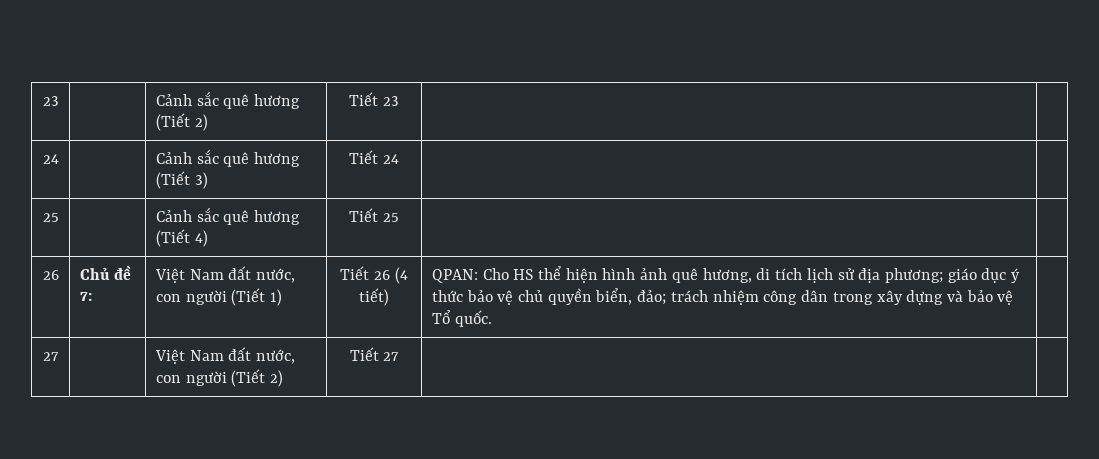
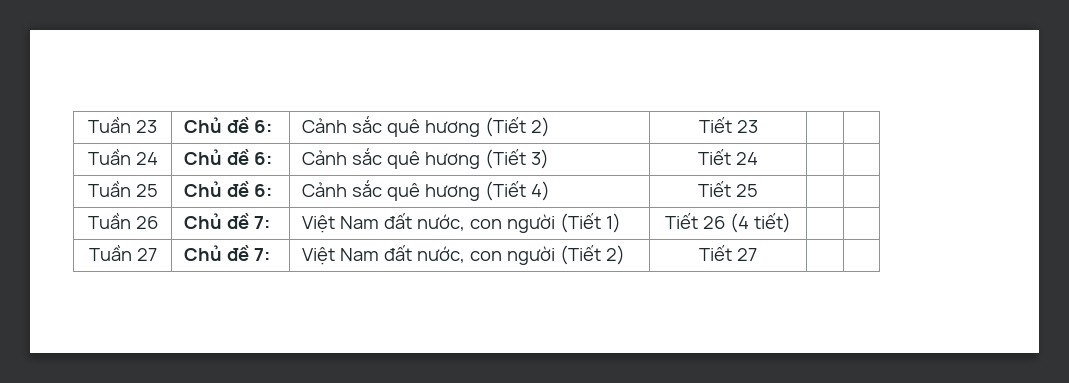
- 23 | | Cảnh sắc quê hương (Tiết 2) | Tiết 23 | |
+ Tuần 23 | Chủ đề 6: | Cảnh sắc quê hương (Tiết 2) | Tiết 23 | |
- 24 | | Cảnh sắc quê hương (Tiết 3) | Tiết 24 | |
+ Tuần 24 | Chủ đề 6: | Cảnh sắc quê hương (Tiết 3) | Tiết 24 | |
- 25 | | Cảnh sắc quê hương (Tiết 4) | Tiết 25 | |
- 26
+ Tuần 25 | Chủ đề 6: | Cảnh sắc quê hương (Tiết 4) | Tiết 25 | |
+ Tuần 26
- QPAN: Cho HS thể hiện hình ảnh quê hương, di tích lịch sử địa phương; giáo dục ý thức bảo vệ chủ quyền biển, đảo; trách nhiệm công dân trong xây dựng và bảo vệ Tổ quốc. |
- 27 | | Việt Nam đất nước, con người (Tiết 2) | Tiết 27 | |
+ Tuần 27 | Chủ đề 7: | Việt Nam đất nước, con người (Tiết 2) | Tiết 27 | |

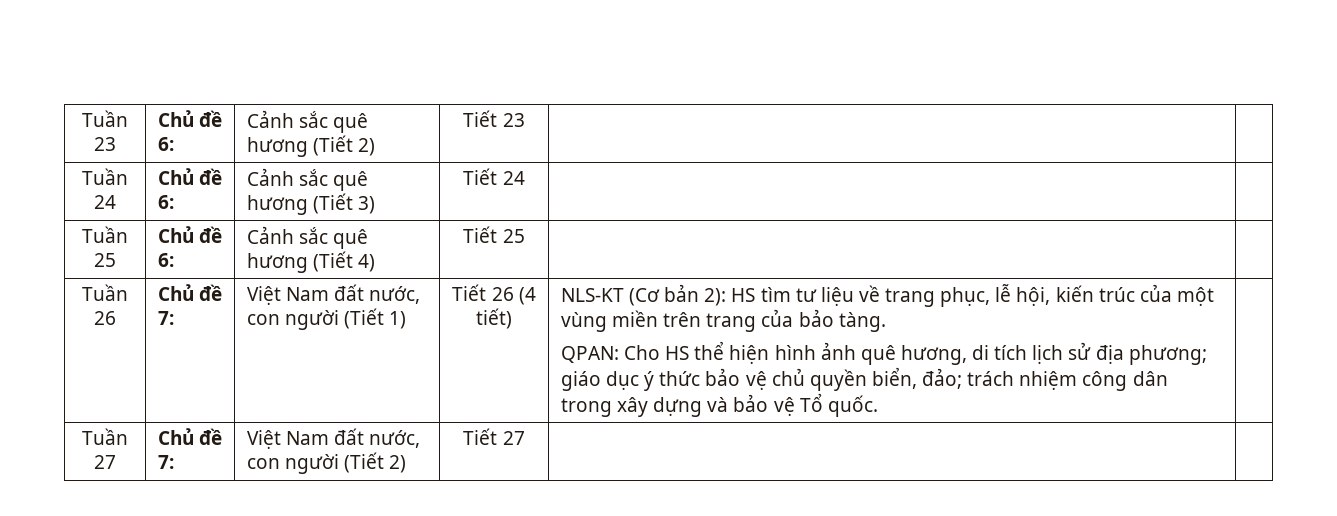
+ NLS-KT (Cơ bản 2): HS tìm tư liệu về trang phục, lễ hội, kiến trúc của một vùng miền trên trang của bảo tàng.
+ QPAN: Cho HS thể hiện hình ảnh quê hương, di tích lịch sử địa phương; giáo dục ý thức bảo vệ chủ quyền biển, đảo; trách nhiệm công dân trong xây dựng và bảo vệ Tổ quốc.

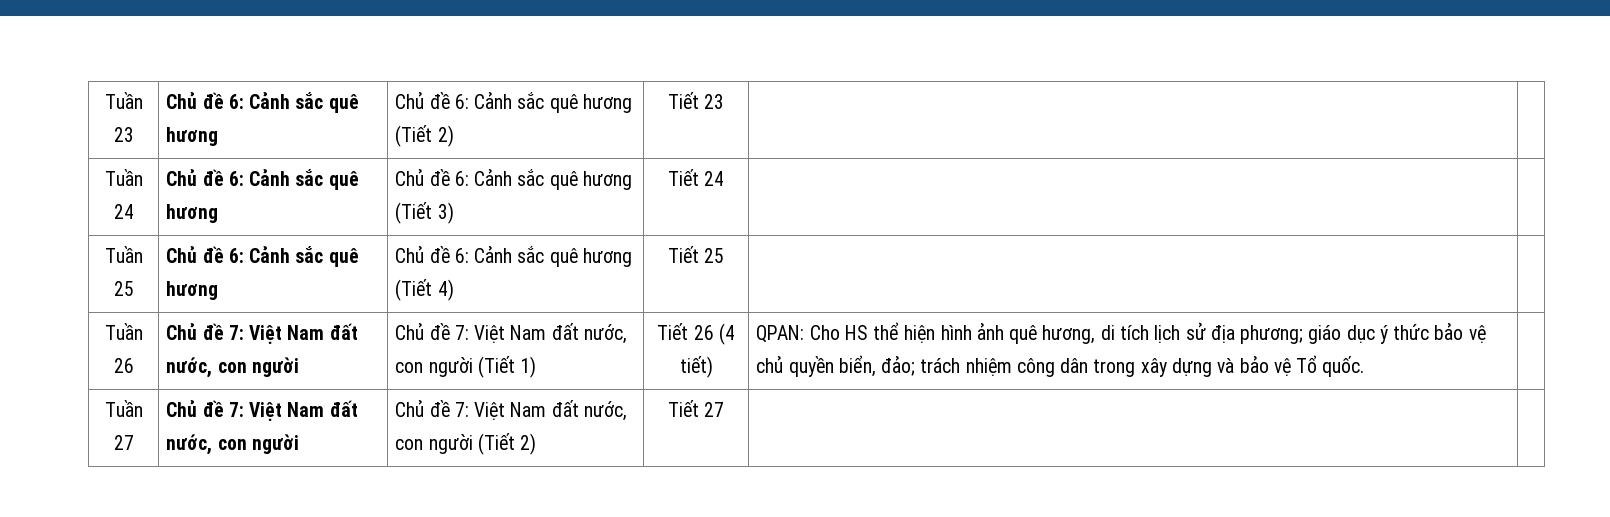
- Tuần 23 | Chủ đề 6: | Cảnh sắc quê hương (Tiết 2) | Tiết 23 | |
+ Tuần 23 | Chủ đề 6: Cảnh sắc quê hương | Chủ đề 6: Cảnh sắc quê hương (Tiết 2) | Tiết 23 | |
- Tuần 24 | Chủ đề 6: | Cảnh sắc quê hương (Tiết 3) | Tiết 24 | |
+ Tuần 24 | Chủ đề 6: Cảnh sắc quê hương | Chủ đề 6: Cảnh sắc quê hương (Tiết 3) | Tiết 24 | |
- Tuần 25 | Chủ đề 6: | Cảnh sắc quê hương (Tiết 4) | Tiết 25 | |
+ Tuần 25 | Chủ đề 6: Cảnh sắc quê hương | Chủ đề 6: Cảnh sắc quê hương (Tiết 4) | Tiết 25 | |
- Chủ đề 7: | Việt Nam đất nước, con người (Tiết 1)
+ Chủ đề 7: Việt Nam đất nước, con người | Chủ đề 7: Việt Nam đất nước, con người (Tiết 1)
- NLS-KT (Cơ bản 2): HS tìm tư liệu về trang phục, lễ hội, kiến trúc của một vùng miền trên trang của bảo tàng.
- Tuần 27 | Chủ đề 7: | Việt Nam đất nước, con người (Tiết 2) | Tiết 27 | |
+ Tuần 27 | Chủ đề 7: Việt Nam đất nước, con người | Chủ đề 7: Việt Nam đất nước, con người (Tiết 2) | Tiết 27 | |

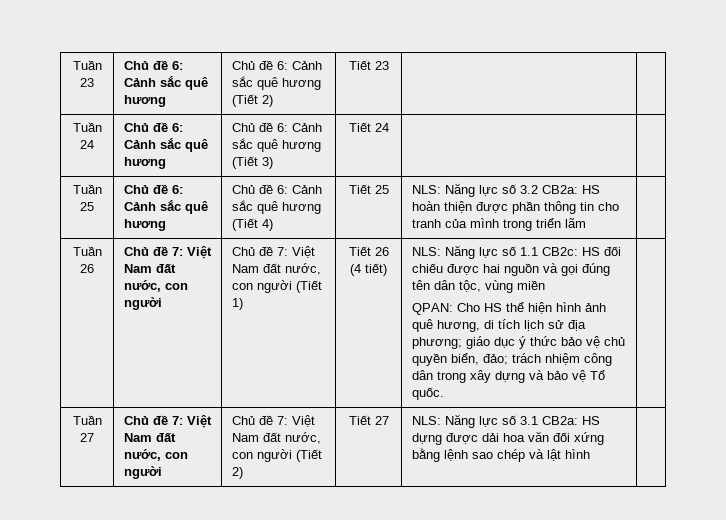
- Tuần 25 | Chủ đề 6: Cảnh sắc quê hương | Chủ đề 6: Cảnh sắc quê hương (Tiết 4) | Tiết 25 | |
+ Tuần 25 | Chủ đề 6: Cảnh sắc quê hương | Chủ đề 6: Cảnh sắc quê hương (Tiết 4) | Tiết 25 | NLS: Năng lực số 3.2 CB2a: HS hoàn thiện được phần thông tin cho tranh của mình trong triển lãm |
+ NLS: Năng lực số 1.1 CB2c: HS đối chiếu được hai nguồn và gọi đúng tên dân tộc, vùng miền
+ NLS: Năng lực số 3.1 CB2a: HS dựng được dải hoa văn đối xứng bằng lệnh sao chép và lật hình

